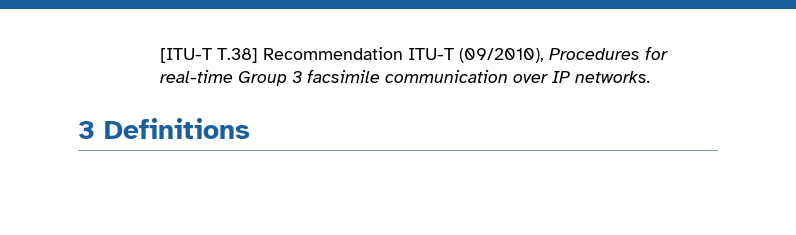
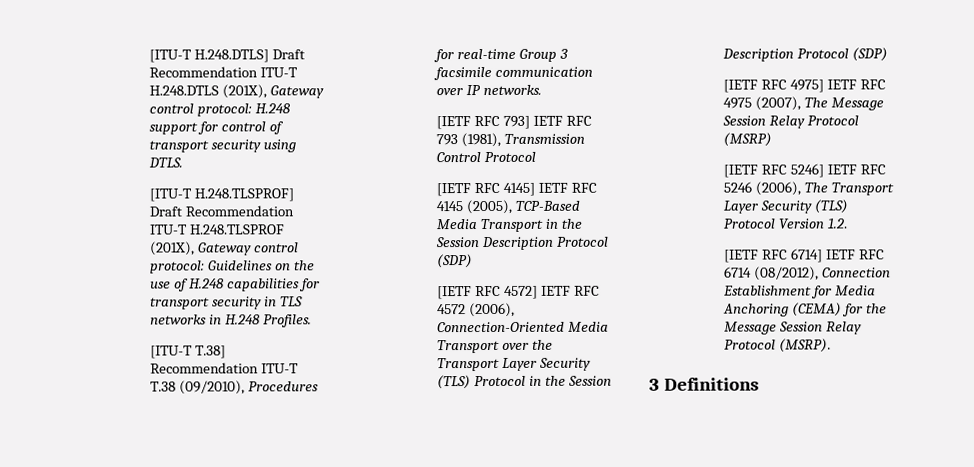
- [ITU-T T.38] Recommendation ITU-T (09/2010), Procedures for real-time Group 3 facsimile communication over IP networks.
+ [ITU-T H.248.DTLS] Draft Recommendation ITU-T H.248.DTLS (201X), Gateway control protocol: H.248 support for control of transport security using DTLS.
+ [ITU-T H.248.TLSPROF] Draft Recommendation ITU-T H.248.TLSPROF (201X), Gateway control protocol: Guidelines on the use of H.248 capabilities for transport security in TLS networks in H.248 Profiles.
+ [ITU-T T.38] Recommendation ITU-T T.38 (09/2010), Procedures for real-time Group 3 facsimile communication over IP networks.
+ [IETF RFC 793] IETF RFC 793 (1981), Transmission Control Protocol
+ [IETF RFC 4145] IETF RFC 4145 (2005), TCP-Based Media Transport in the Session Description Protocol (SDP)
+ [IETF RFC 4572] IETF RFC 4572 (2006), Connection-Oriented Media Transport over the Transport Layer Security (TLS) Protocol in the Session Description Protocol (SDP)
+ [IETF RFC 4975] IETF RFC 4975 (2007), The Message Session Relay Protocol (MSRP)
+ [IETF RFC 5246] IETF RFC 5246 (2006), The Transport Layer Security (TLS) Protocol Version 1.2.
+ [IETF RFC 6714] IETF RFC 6714 (08/2012), Connection Establishment for Media Anchoring (CEMA) for the Message Session Relay Protocol (MSRP).

